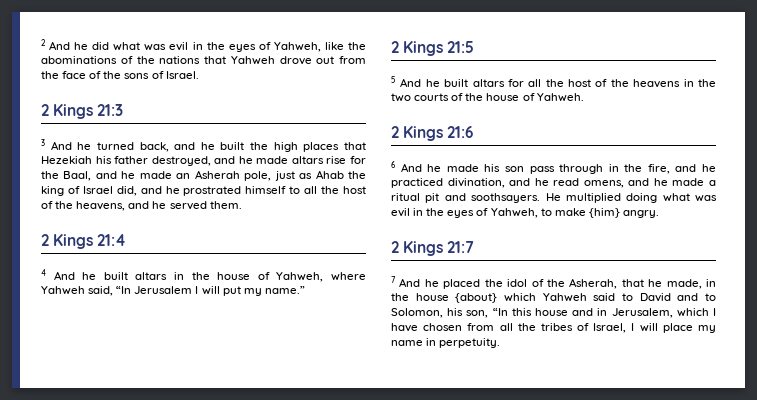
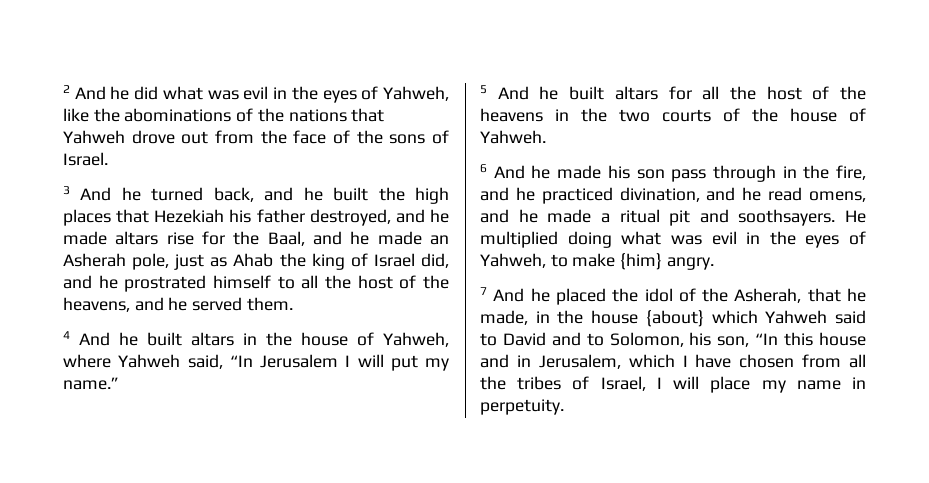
- 2 Kings 21:3
- 2 Kings 21:4
- 2 Kings 21:5
- 2 Kings 21:6
- 2 Kings 21:7

